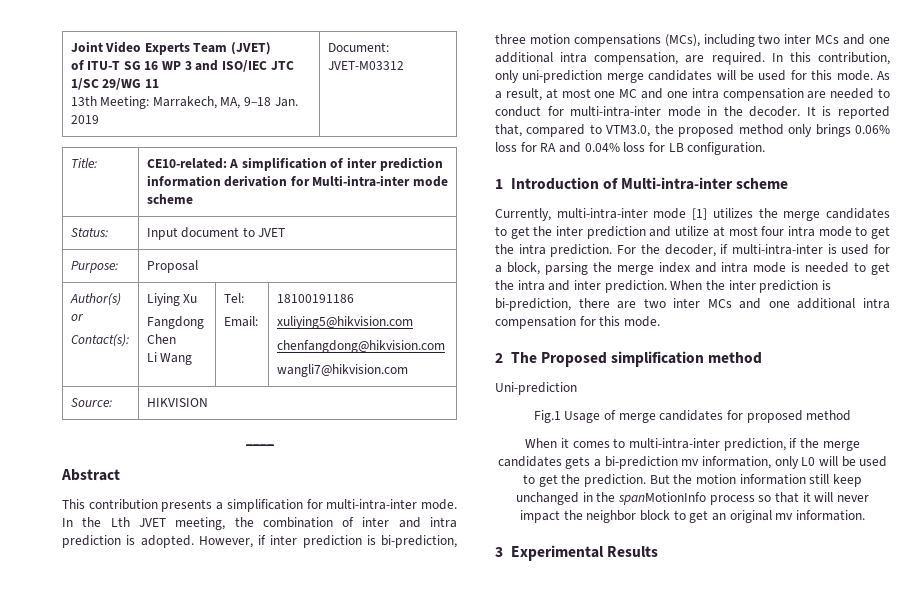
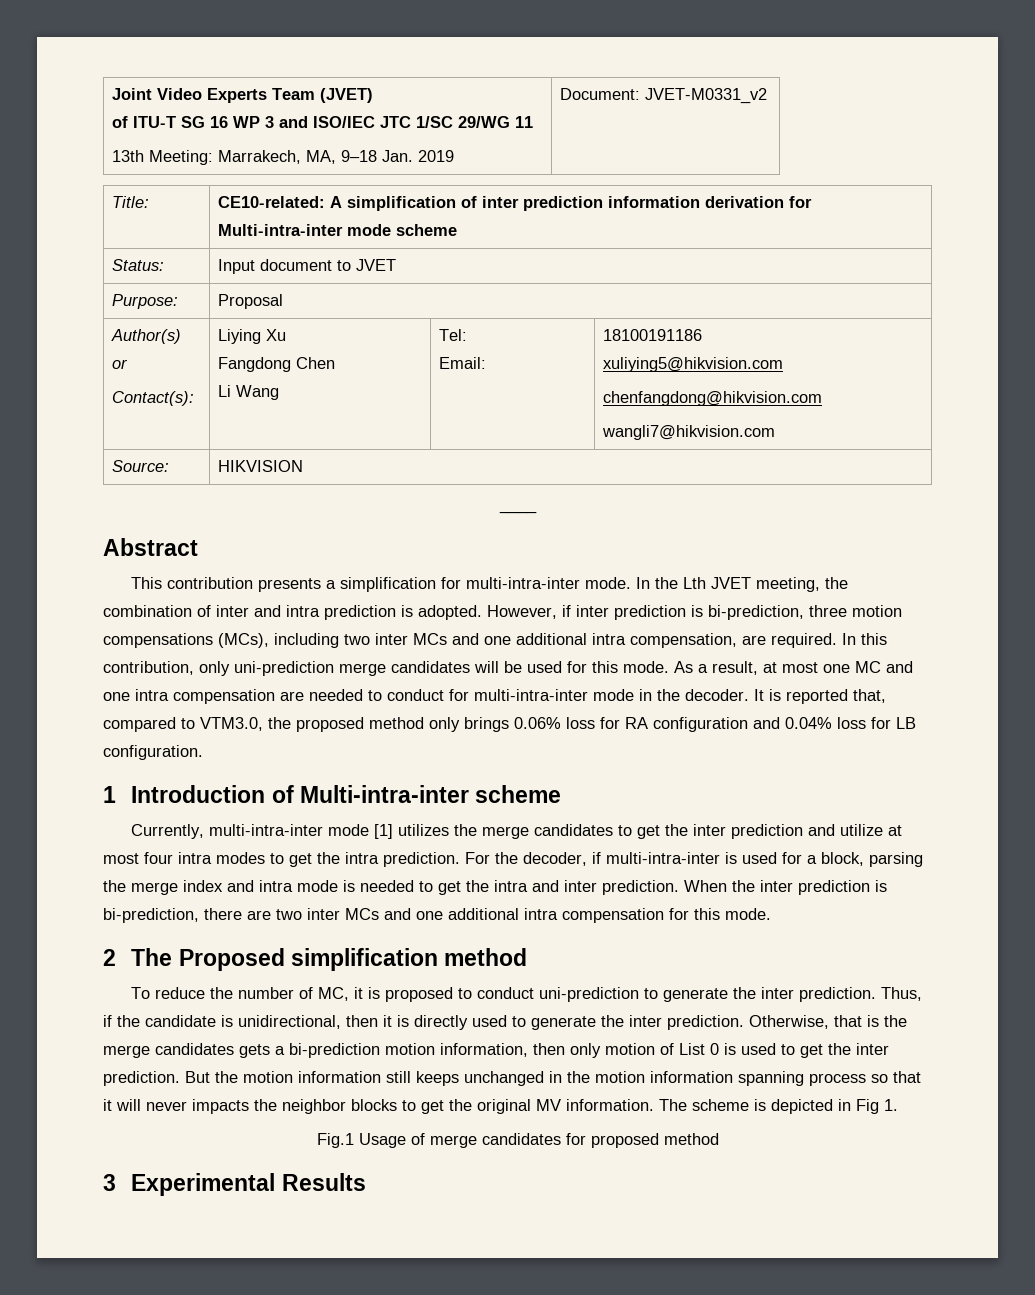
  Joint Video Experts Team (JVET)
  of ITU-T SG 16 WP 3 and ISO/IEC JTC 1/SC 29/WG 11
- 13th Meeting: Marrakech, MA, 9–18 Jan. 2019 | Document: JVET-M03312
+ 13th Meeting: Marrakech, MA, 9–18 Jan. 2019 | Document: JVET-M0331_v2
- It is reported that, compared to VTM3.0, the proposed method only brings 0.06% loss for RA and 0.04% loss for LB configuration.
+ It is reported that, compared to VTM3.0, the proposed method only brings 0.06% loss for RA configuration and 0.04% loss for LB configuration.
- Currently, multi-intra-inter mode [1] utilizes the merge candidates to get the inter prediction and utilize at most four intra mode to get the intra prediction.
+ Currently, multi-intra-inter mode [1] utilizes the merge candidates to get the inter prediction and utilize at most four intra modes to get the intra prediction.
- Uni-prediction
+ To reduce the number of MC, it is proposed to conduct uni-prediction to generate the inter prediction. Thus, if the candidate is unidirectional, then it is directly used to generate the inter prediction. Otherwise, that is the merge candidates gets a bi-prediction motion information, then only motion of List 0 is used to get the inter prediction. But the motion information still keeps unchanged in the motion information spanning process so that it will never impacts the neighbor blocks to get the original MV information. The scheme is depicted in Fig 1.
- When it comes to multi-intra-inter prediction, if the merge candidates gets a bi-prediction mv information, only L0 will be used to get the prediction. But the motion information still keep unchanged in the spanMotionInfo process so that it will never impact the neighbor block to get an original mv information.

